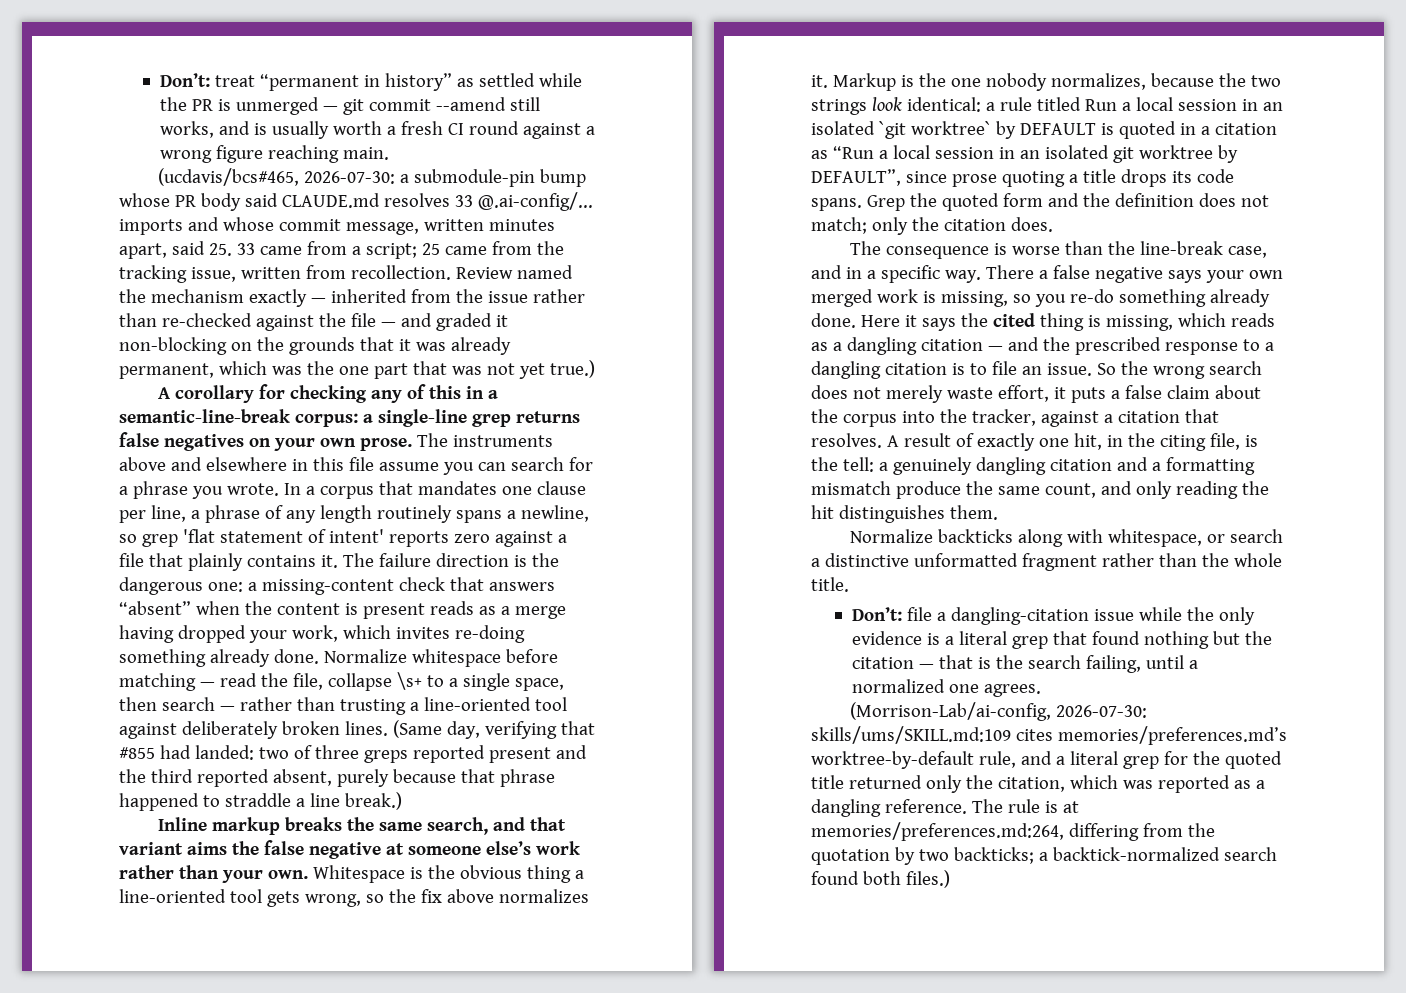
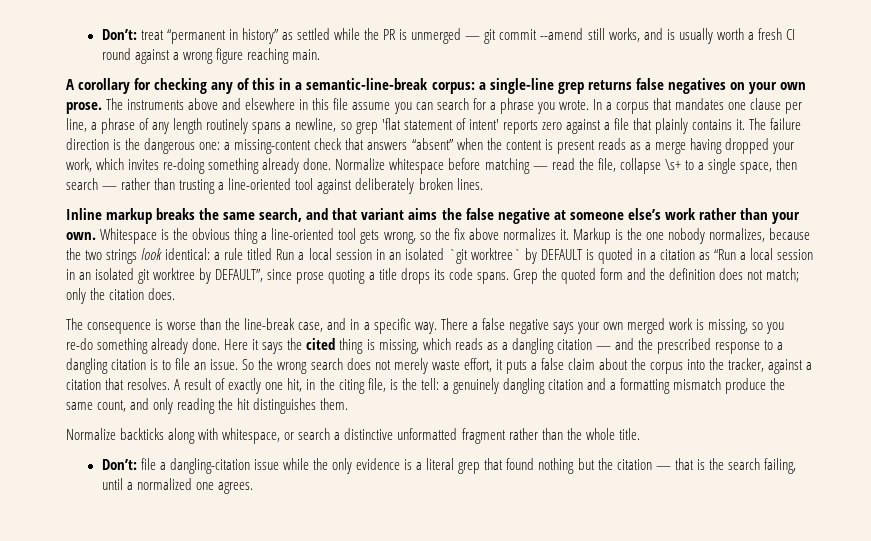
- (ucdavis/bcs#465, 2026-07-30: a submodule-pin bump whose PR body said CLAUDE.md resolves 33 @.ai-config/... imports and whose commit message, written minutes apart, said 25. 33 came from a script; 25 came from the tracking issue, written from recollection. Review named the mechanism exactly — inherited from the issue rather than re-checked against the file — and graded it non-blocking on the grounds that it was already permanent, which was the one part that was not yet true.)
- (Same day, verifying that #855 had landed: two of three greps reported present and the third reported absent, purely because that phrase happened to straddle a line break.)
- (Morrison-Lab/ai-config, 2026-07-30: skills/ums/SKILL.md:109 cites memories/preferences.md’s worktree-by-default rule, and a literal grep for the quoted title returned only the citation, which was reported as a dangling reference. The rule is at memories/preferences.md:264, differing from the quotation by two backticks; a backtick-normalized search found both files.)

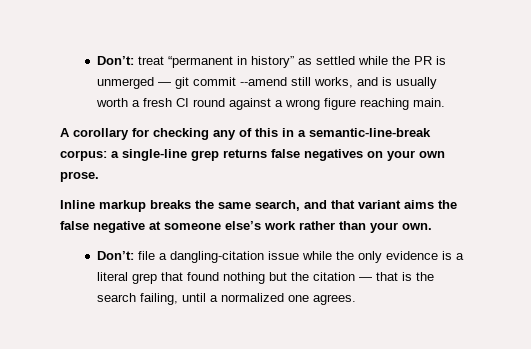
- The instruments above and elsewhere in this file assume you can search for a phrase you wrote. In a corpus that mandates one clause per line, a phrase of any length routinely spans a newline, so grep 'flat statement of intent' reports zero against a file that plainly contains it. The failure direction is the dangerous one: a missing-content check that answers “absent” when the content is present reads as a merge having dropped your work, which invites re-doing something already done. Normalize whitespace before matching — read the file, collapse \s+ to a single space, then search — rather than trusting a line-oriented tool against deliberately broken lines.
- Whitespace is the obvious thing a line-oriented tool gets wrong, so the fix above normalizes it. Markup is the one nobody normalizes, because the two strings look identical: a rule titled Run a local session in an isolated `git worktree` by DEFAULT is quoted in a citation as “Run a local session in an isolated git worktree by DEFAULT”, since prose quoting a title drops its code spans. Grep the quoted form and the definition does not match; only the citation does.
- The consequence is worse than the line-break case, and in a specific way. There a false negative says your own merged work is missing, so you re-do something already done. Here it says the cited thing is missing, which reads as a dangling citation — and the prescribed response to a dangling citation is to file an issue. So the wrong search does not merely waste effort, it puts a false claim about the corpus into the tracker, against a citation that resolves. A result of exactly one hit, in the citing file, is the tell: a genuinely dangling citation and a formatting mismatch produce the same count, and only reading the hit distinguishes them.
- Normalize backticks along with whitespace, or search a distinctive unformatted fragment rather than the whole title.

